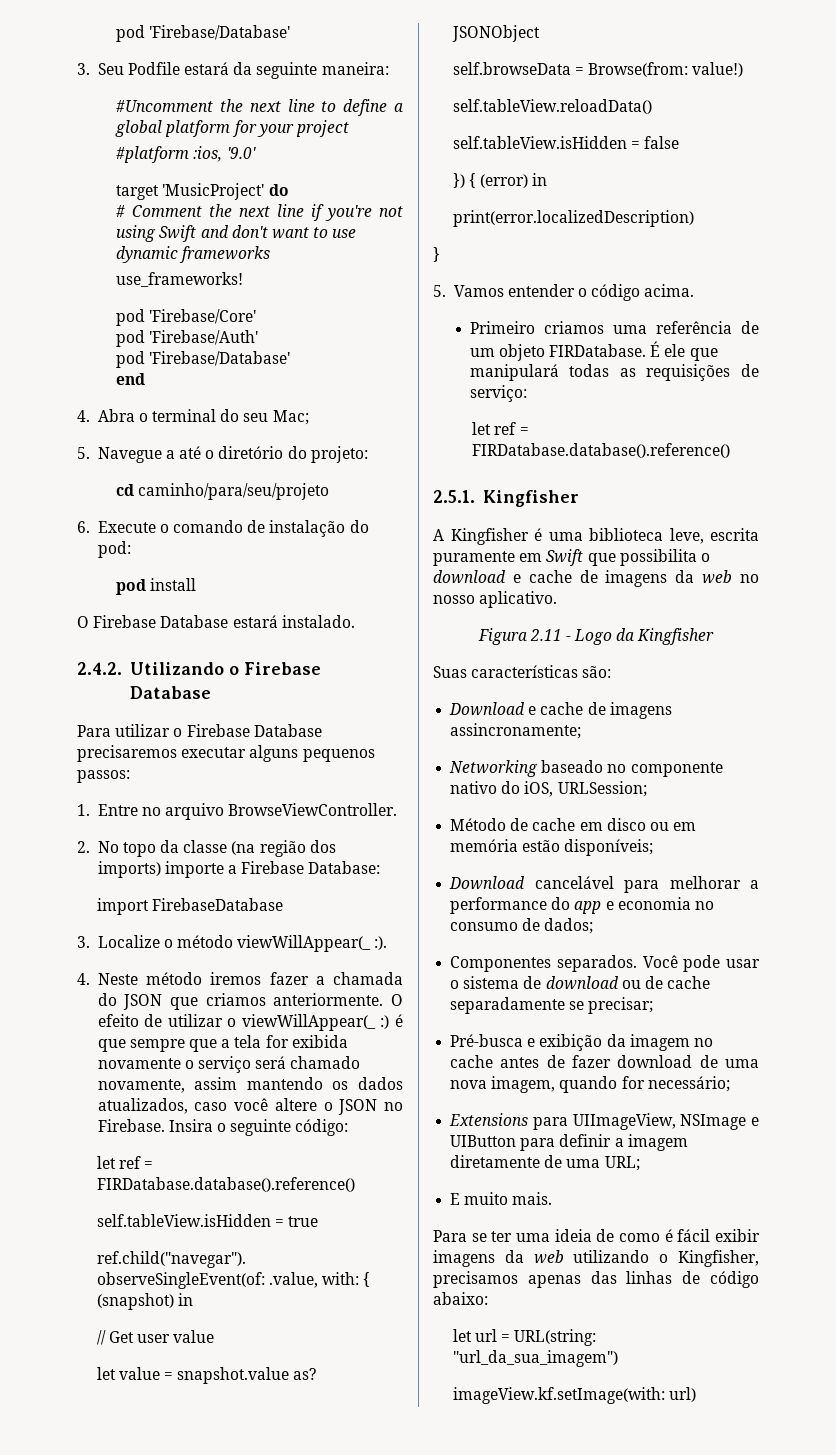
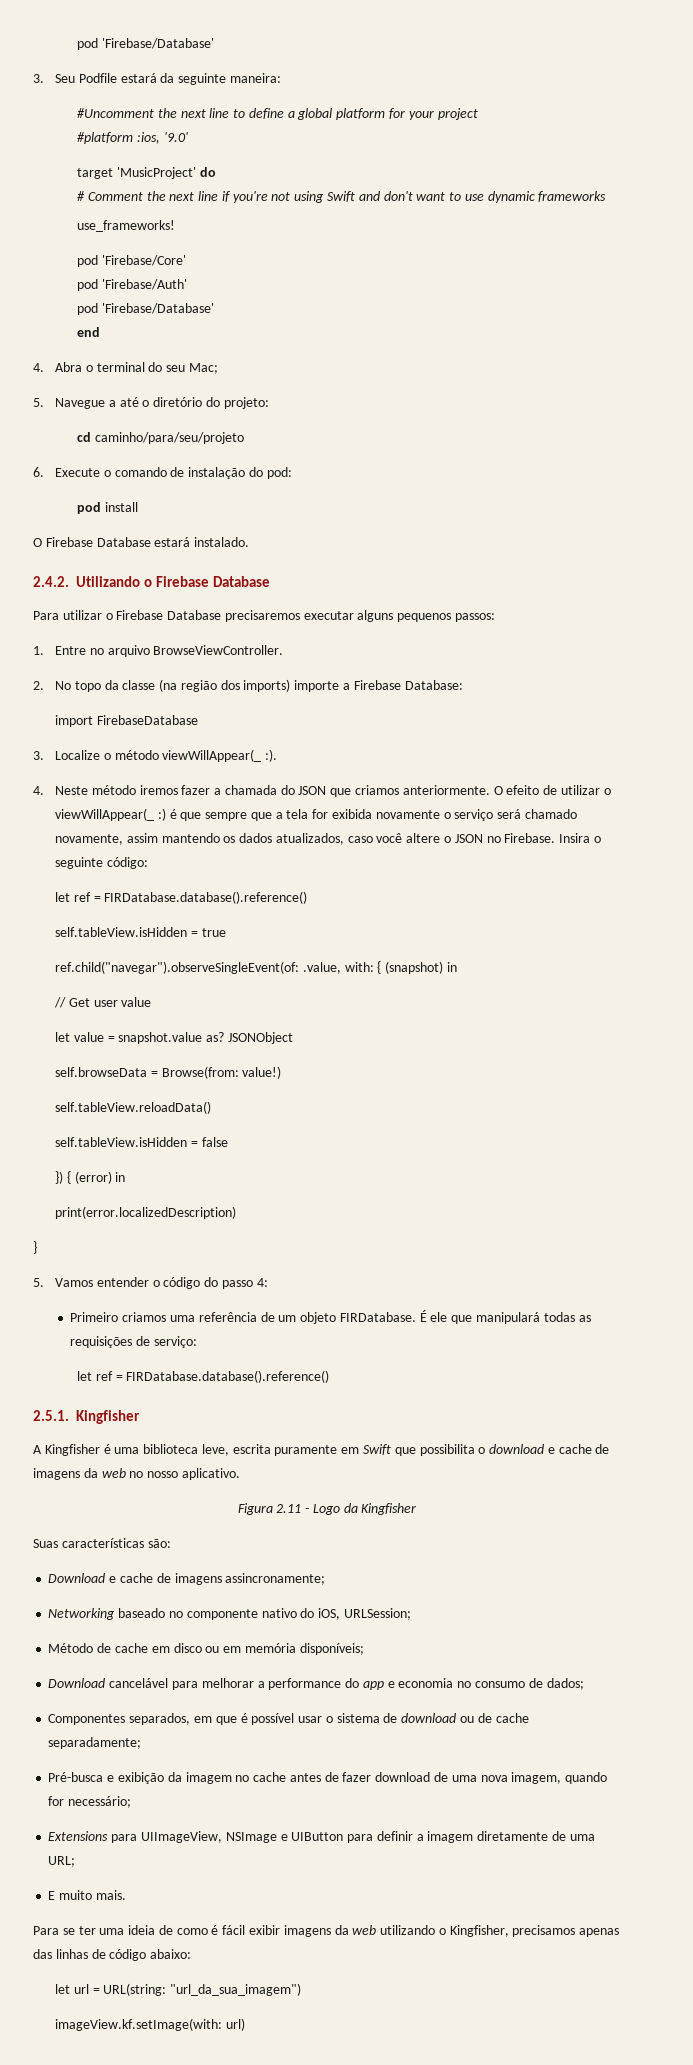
- 5. Vamos entender o código acima.
+ 5. Vamos entender o código do passo 4:
- Método de cache em disco ou em memória estão disponíveis;
+ Método de cache em disco ou em memória disponíveis;
- Componentes separados. Você pode usar o sistema de download ou de cache separadamente se precisar;
+ Componentes separados, em que é possível usar o sistema de download ou de cache separadamente;

